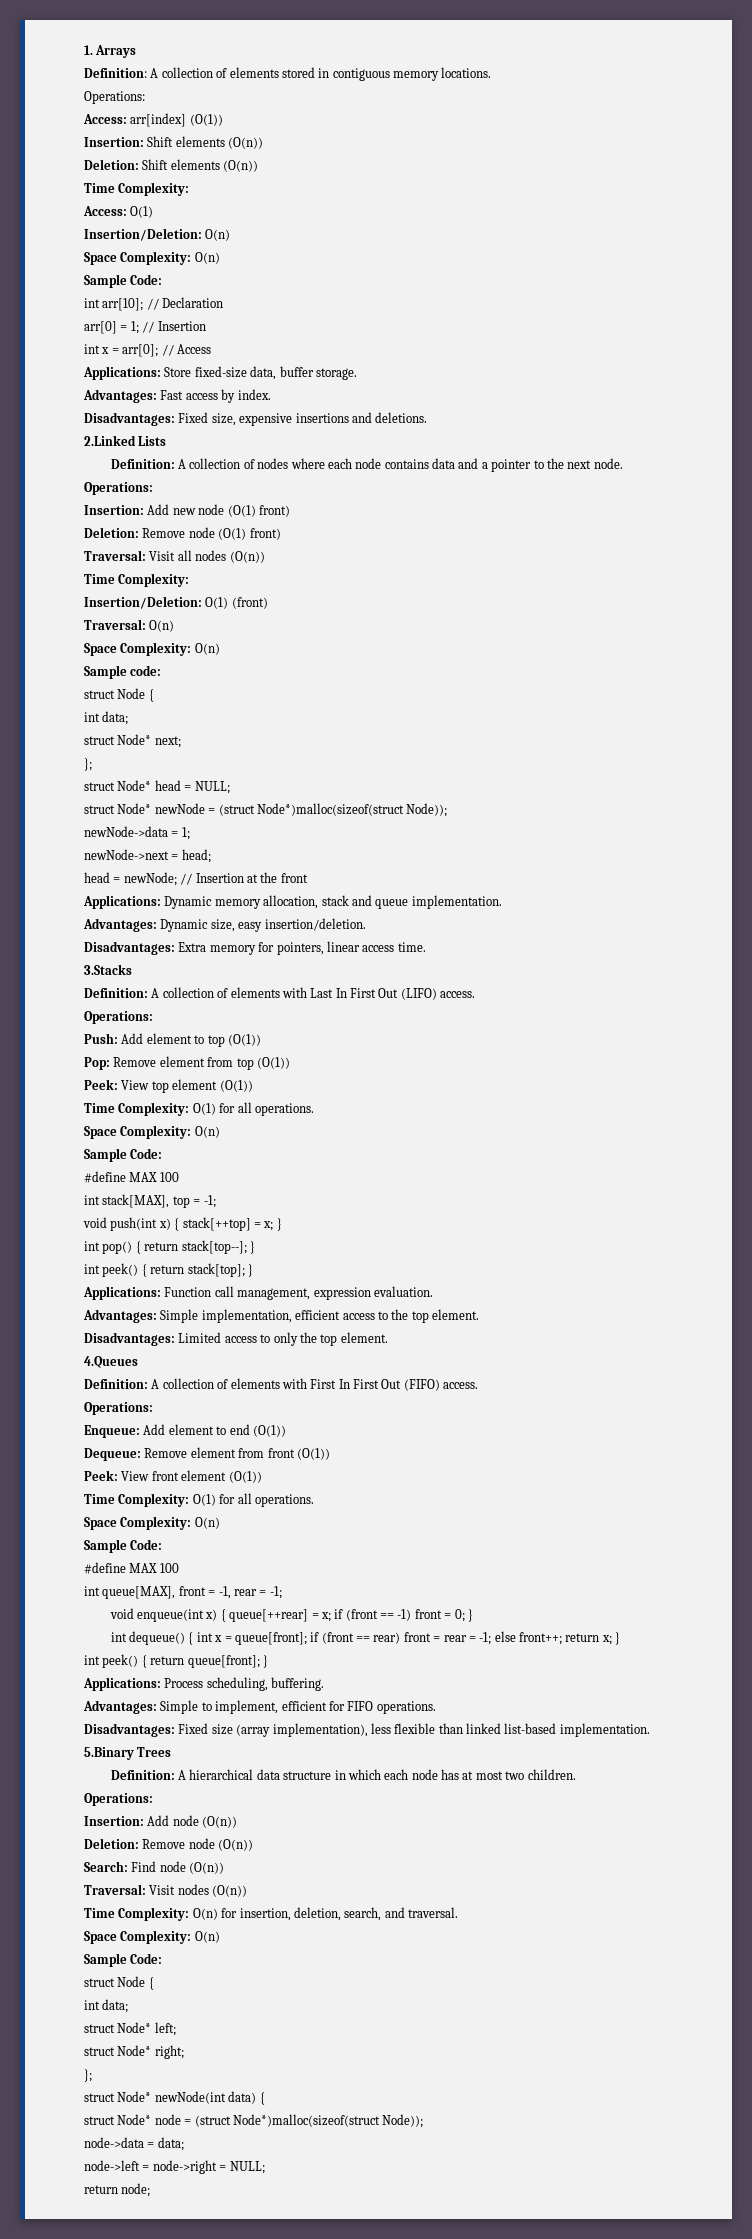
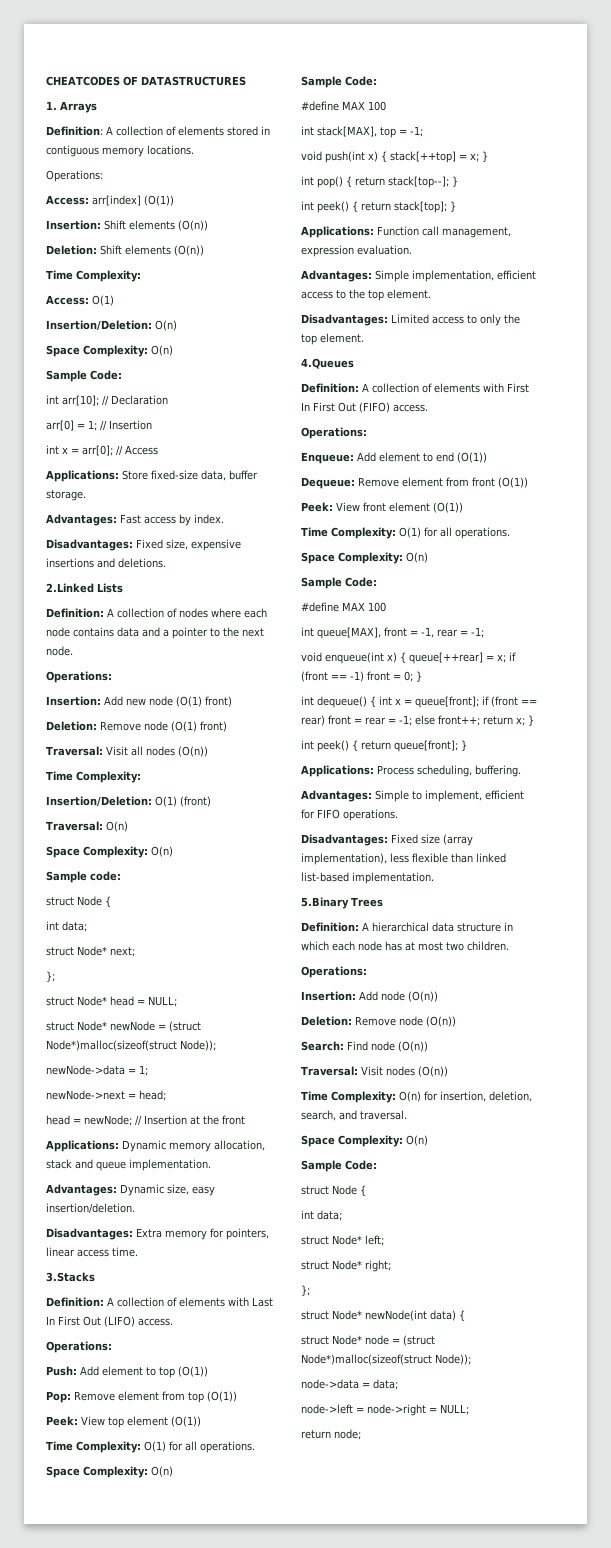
+ CHEATCODES OF DATASTRUCTURES

